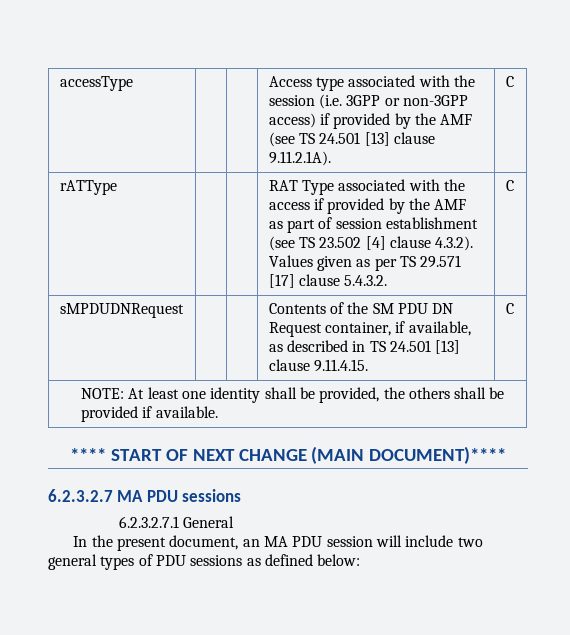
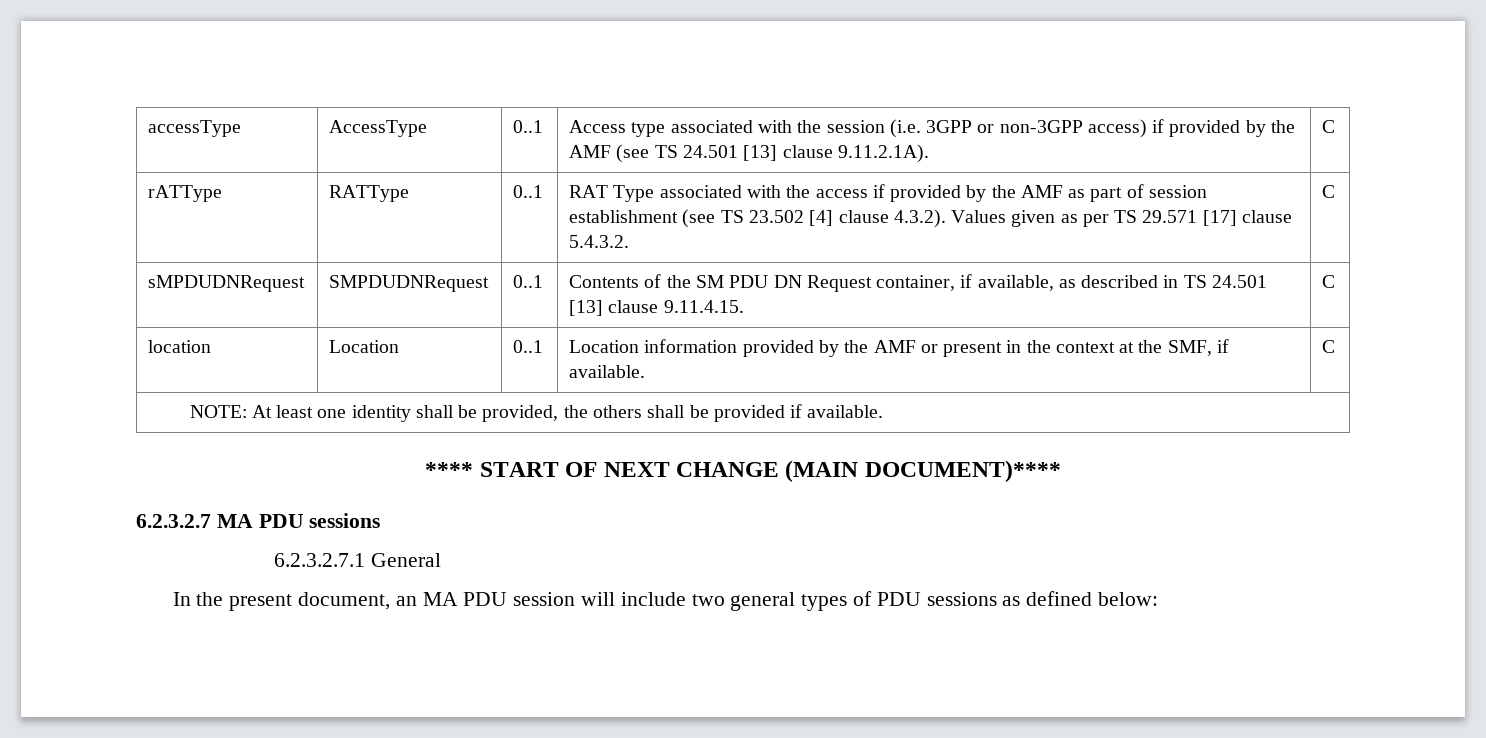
- accessType | | | Access type associated with the session (i.e. 3GPP or non-3GPP access) if provided by the AMF (see TS 24.501 [13] clause 9.11.2.1A). | C
+ accessType | AccessType | 0..1 | Access type associated with the session (i.e. 3GPP or non-3GPP access) if provided by the AMF (see TS 24.501 [13] clause 9.11.2.1A). | C
- rATType | | | RAT Type associated with the access if provided by the AMF as part of session establishment (see TS 23.502 [4] clause 4.3.2). Values given as per TS 29.571 [17] clause 5.4.3.2. | C
+ rATType | RATType | 0..1 | RAT Type associated with the access if provided by the AMF as part of session establishment (see TS 23.502 [4] clause 4.3.2). Values given as per TS 29.571 [17] clause 5.4.3.2. | C
- sMPDUDNRequest | | | Contents of the SM PDU DN Request container, if available, as described in TS 24.501 [13] clause 9.11.4.15. | C
+ sMPDUDNRequest | SMPDUDNRequest | 0..1 | Contents of the SM PDU DN Request container, if available, as described in TS 24.501 [13] clause 9.11.4.15. | C
+ location | Location | 0..1 | Location information provided by the AMF or present in the context at the SMF, if available. | C

